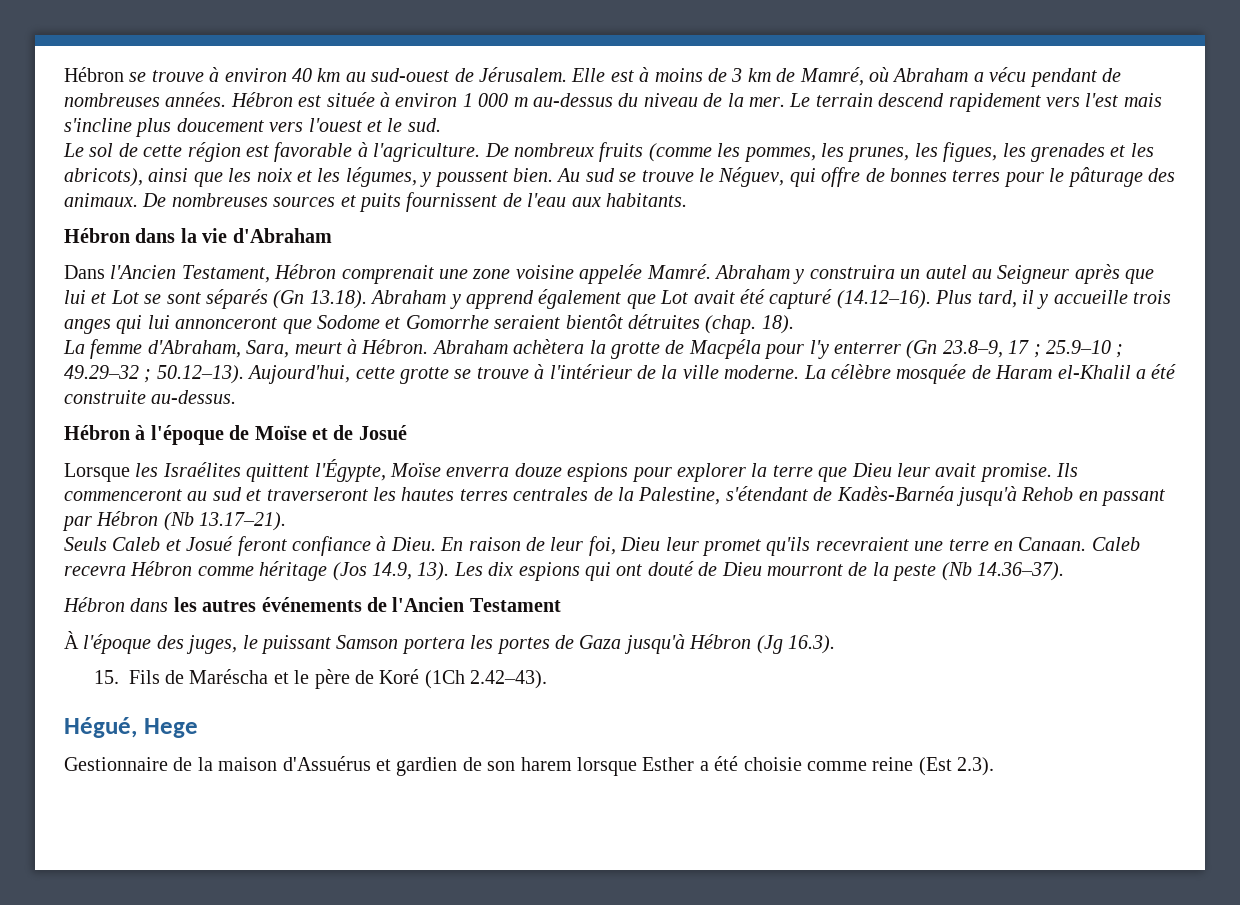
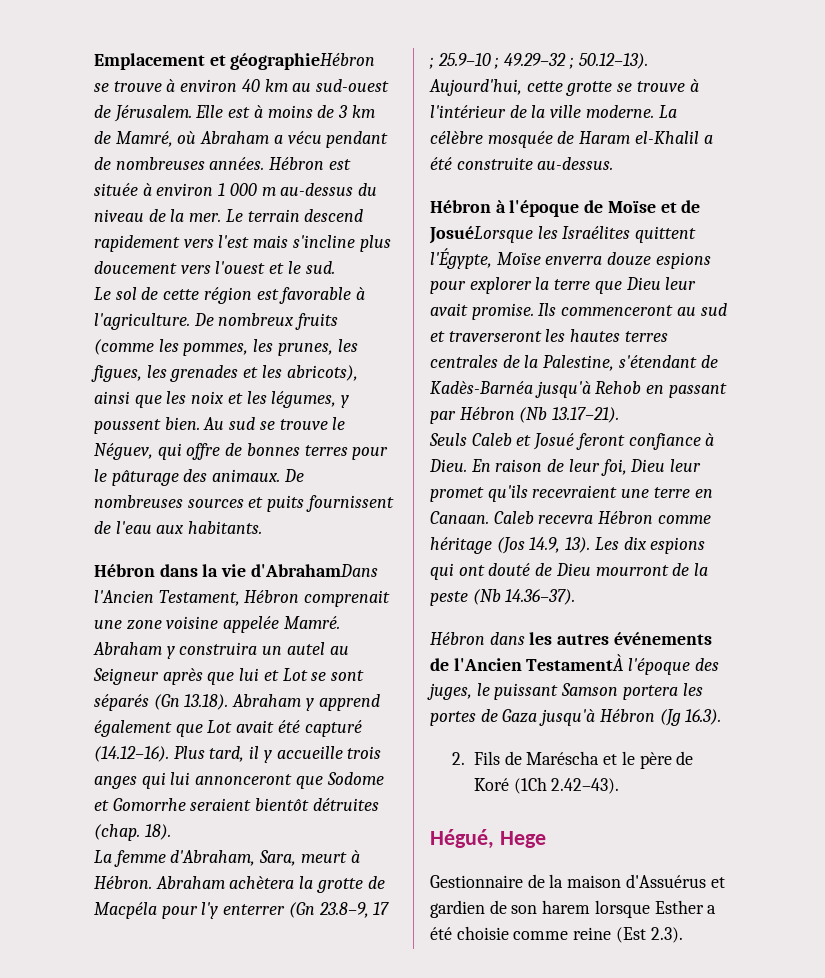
- Hébron se trouve à environ 40 km au sud-ouest de Jérusalem.
+ Emplacement et géographieHébron se trouve à environ 40 km au sud-ouest de Jérusalem.
- Hébron dans la vie d'Abraham
- Dans l'Ancien Testament, Hébron comprenait une zone voisine appelée Mamré.
+ Hébron dans la vie d'AbrahamDans l'Ancien Testament, Hébron comprenait une zone voisine appelée Mamré.
- Hébron à l'époque de Moïse et de Josué
- Lorsque les Israélites quittent l'Égypte, Moïse enverra douze espions pour explorer la terre que Dieu leur avait promise.
+ Hébron à l'époque de Moïse et de JosuéLorsque les Israélites quittent l'Égypte, Moïse enverra douze espions pour explorer la terre que Dieu leur avait promise.
- Hébron dans les autres événements de l'Ancien Testament
- À l'époque des juges, le puissant Samson portera les portes de Gaza jusqu'à Hébron (Jg 16.3).
+ Hébron dans les autres événements de l'Ancien TestamentÀ l'époque des juges, le puissant Samson portera les portes de Gaza jusqu'à Hébron (Jg 16.3).
- 15. Fils de Maréscha et le père de Koré (1Ch 2.42–43).
+ 2. Fils de Maréscha et le père de Koré (1Ch 2.42–43).

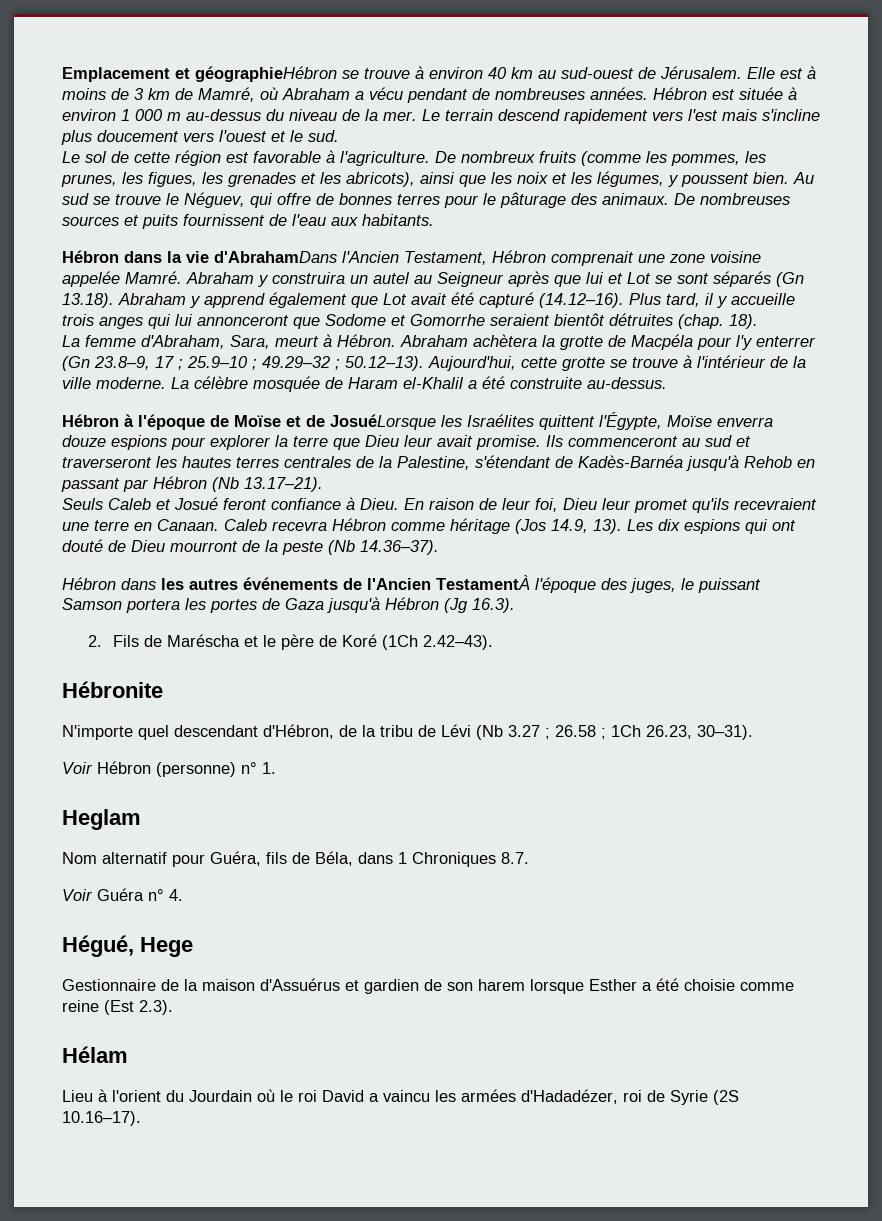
+ Hébronite
+ N'importe quel descendant d'Hébron, de la tribu de Lévi (Nb 3.27 ; 26.58 ; 1Ch 26.23, 30–31).
+ Voir Hébron (personne) n° 1.
+ Heglam
+ Nom alternatif pour Guéra, fils de Béla, dans 1 Chroniques 8.7.
+ Voir Guéra n° 4.
+ Hélam
+ Lieu à l'orient du Jourdain où le roi David a vaincu les armées d'Hadadézer, roi de Syrie (2S 10.16–17).

